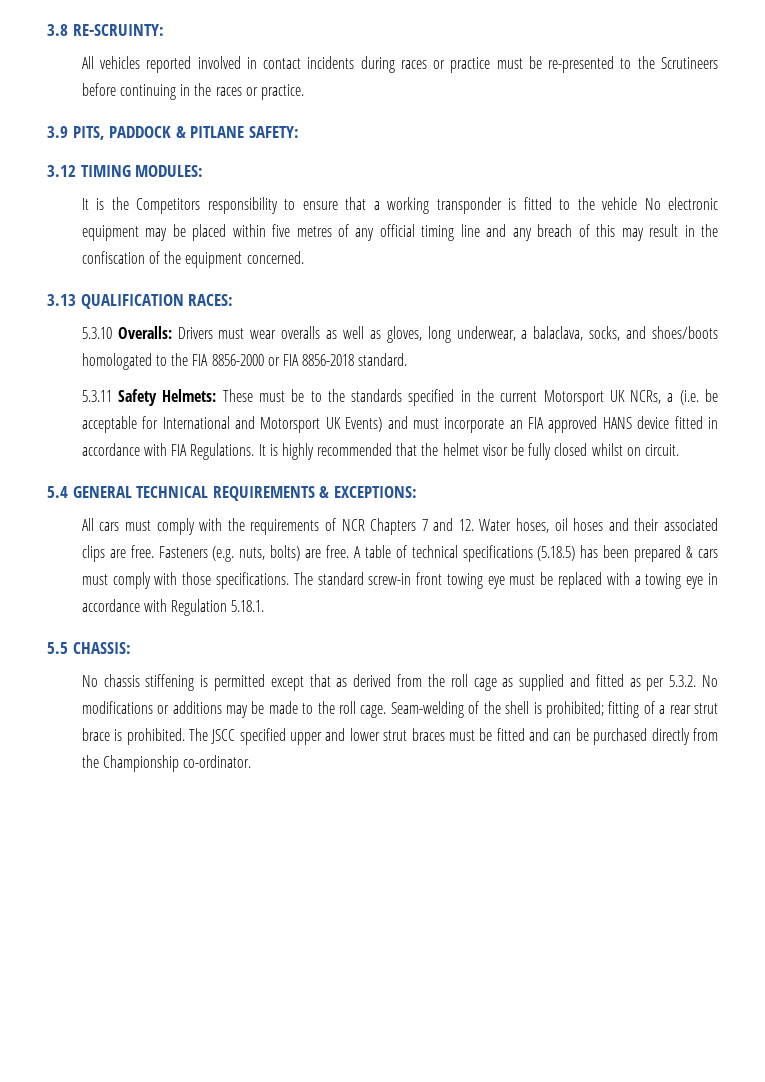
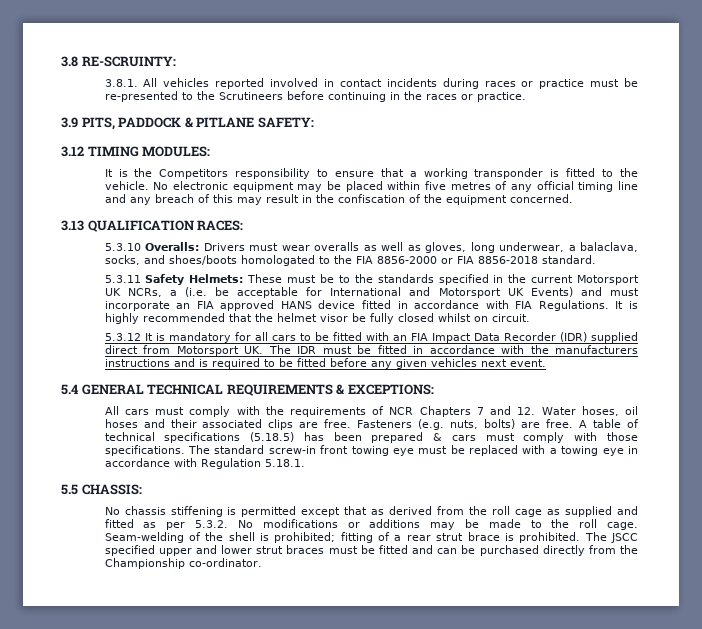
- All vehicles reported involved in contact incidents during races or practice must be re-presented to the Scrutineers before continuing in the races or practice.
+ 3.8.1. All vehicles reported involved in contact incidents during races or practice must be re-presented to the Scrutineers before continuing in the races or practice.
- It is the Competitors responsibility to ensure that a working transponder is fitted to the vehicle No electronic equipment may be placed within five metres of any official timing line and any breach of this may result in the confiscation of the equipment concerned.
+ It is the Competitors responsibility to ensure that a working transponder is fitted to the vehicle. No electronic equipment may be placed within five metres of any official timing line and any breach of this may result in the confiscation of the equipment concerned.
+ 5.3.12 It is mandatory for all cars to be fitted with an FIA Impact Data Recorder (IDR) supplied direct from Motorsport UK. The IDR must be fitted in accordance with the manufacturers instructions and is required to be fitted before any given vehicles next event.

